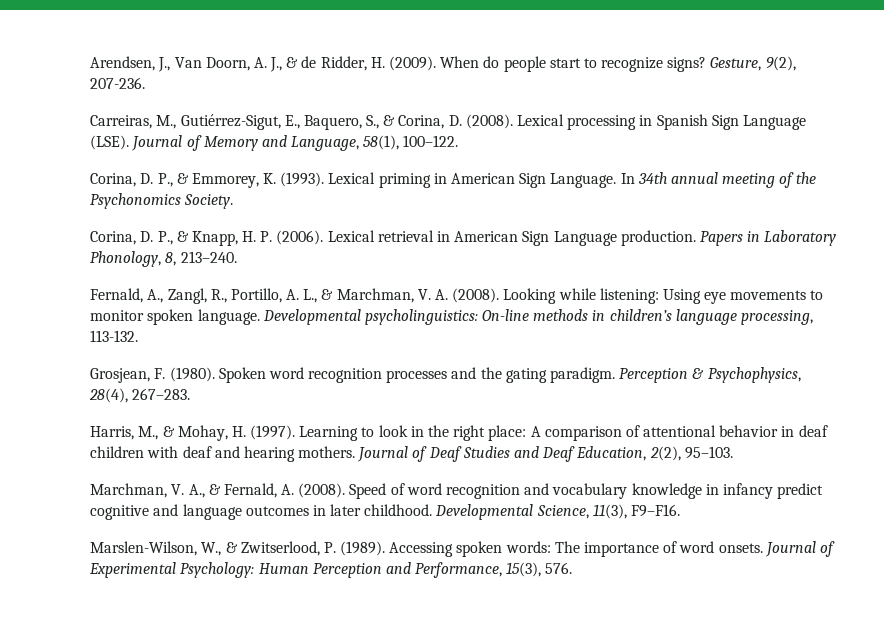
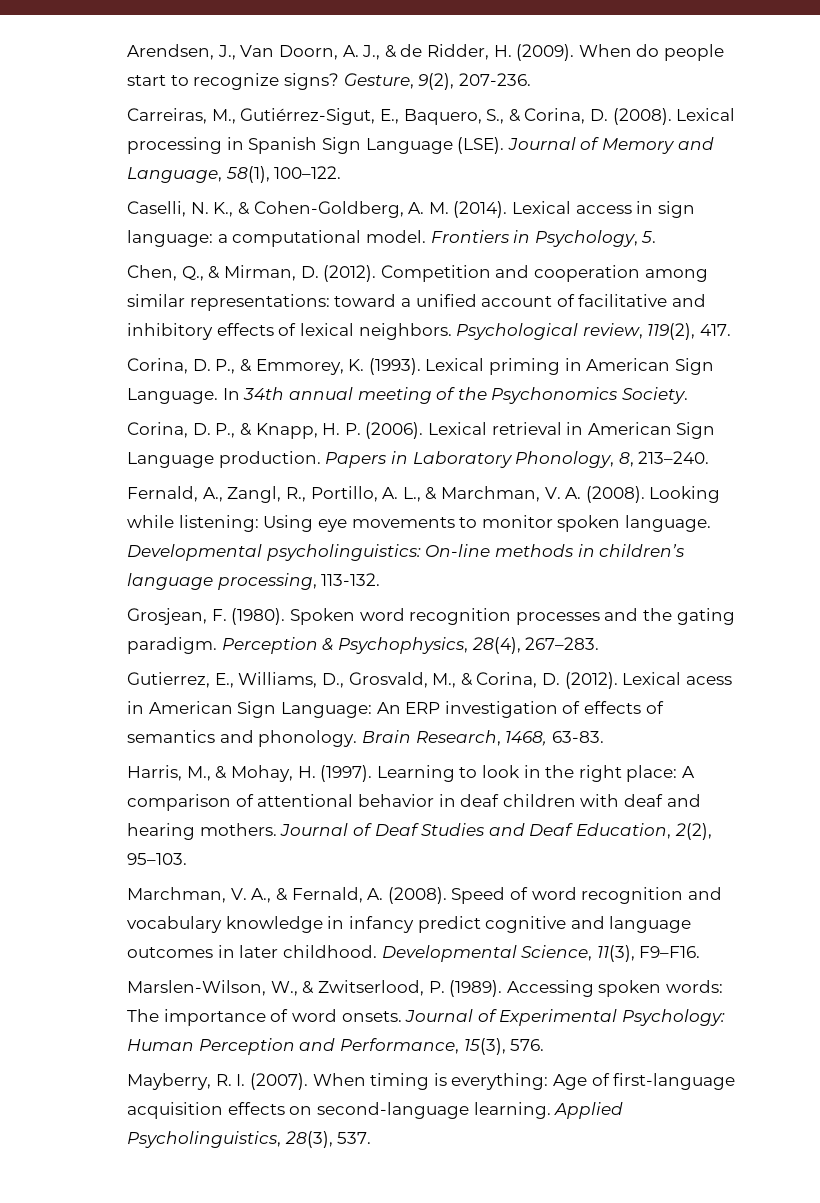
+ Caselli, N. K., & Cohen-Goldberg, A. M. (2014). Lexical access in sign language: a computational model. Frontiers in Psychology, 5.
+ Chen, Q., & Mirman, D. (2012). Competition and cooperation among similar representations: toward a unified account of facilitative and inhibitory effects of lexical neighbors. Psychological review, 119(2), 417.
+ Gutierrez, E., Williams, D., Grosvald, M., & Corina, D. (2012). Lexical acess in American Sign Language: An ERP investigation of effects of semantics and phonology. Brain Research, 1468, 63-83.
+ Mayberry, R. I. (2007). When timing is everything: Age of first-language acquisition effects on second-language learning. Applied Psycholinguistics, 28(3), 537.

